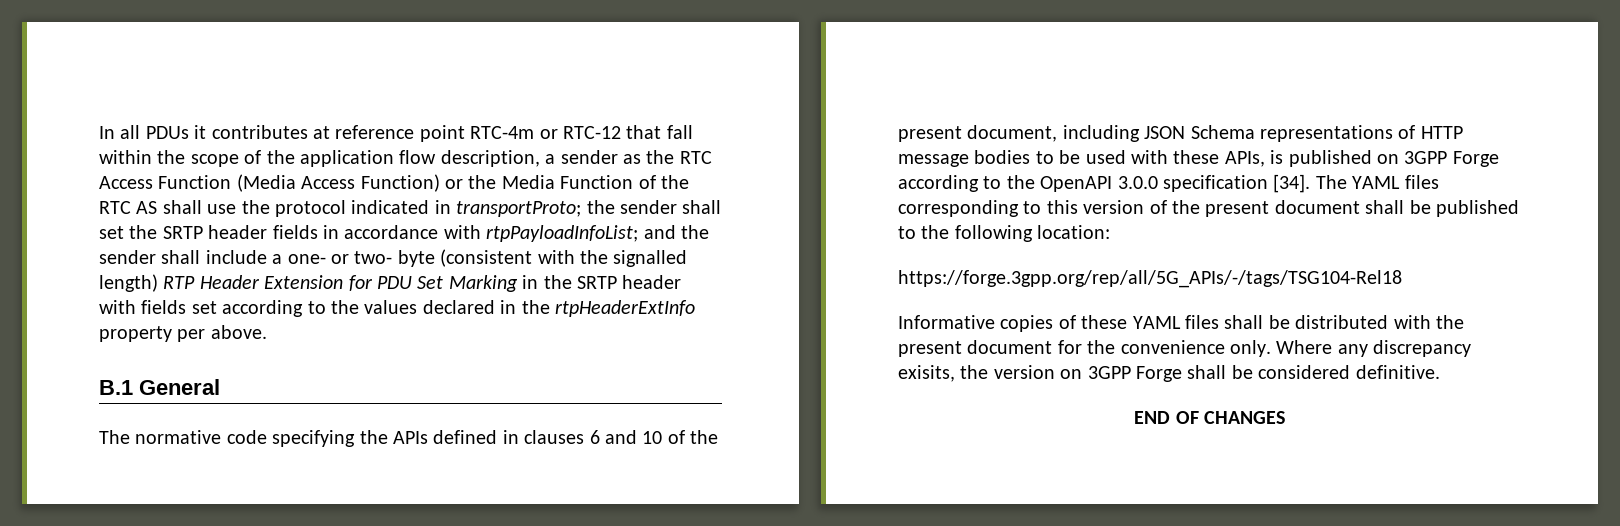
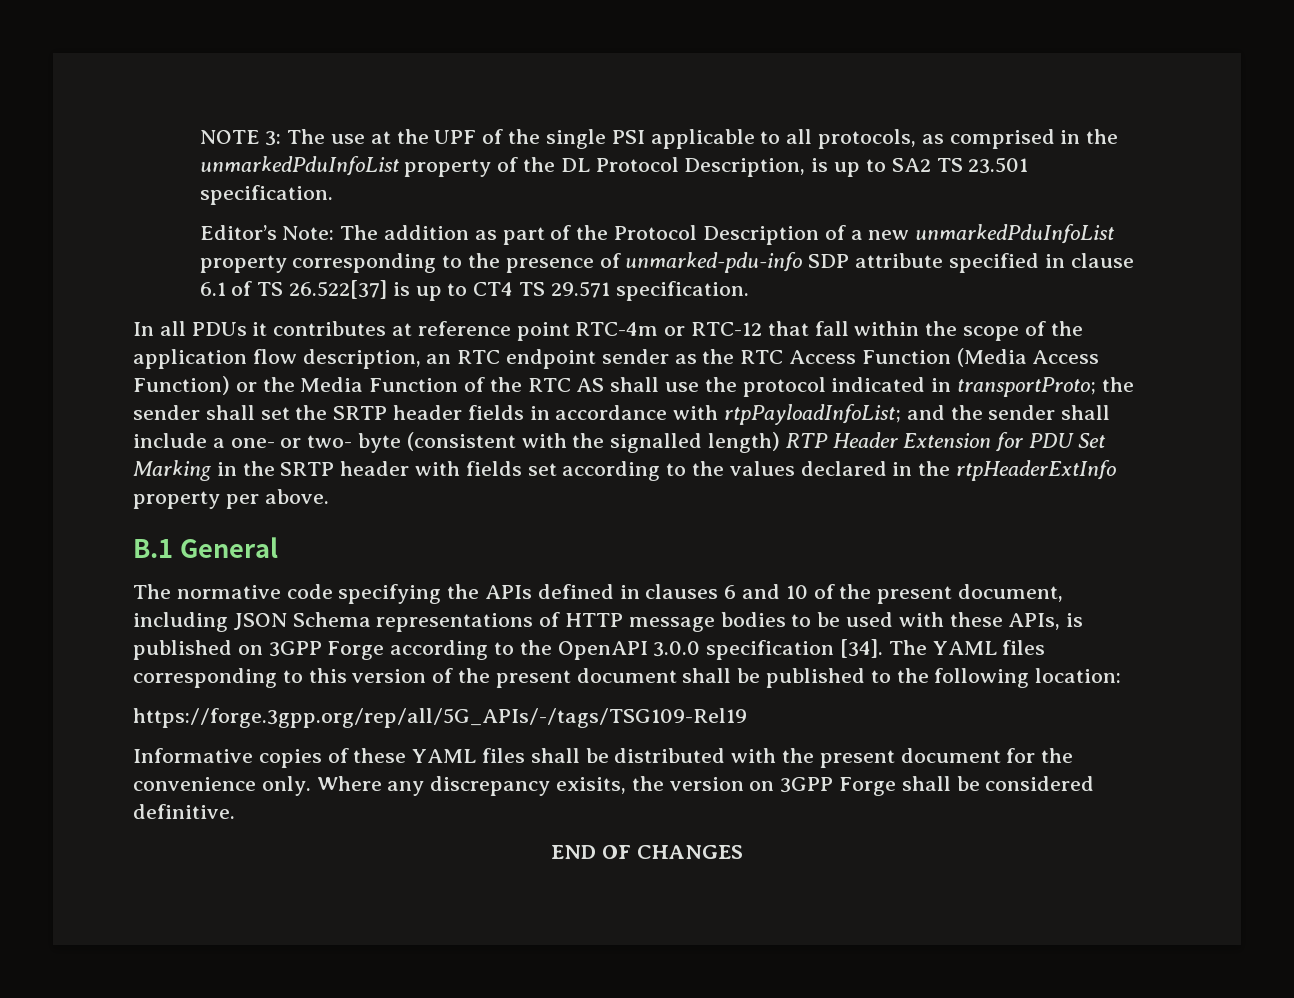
+ NOTE 3: The use at the UPF of the single PSI applicable to all protocols, as comprised in the unmarkedPduInfoList property of the DL Protocol Description, is up to SA2 TS 23.501 specification.
+ Editor’s Note: The addition as part of the Protocol Description of a new unmarkedPduInfoList property corresponding to the presence of unmarked-pdu-info SDP attribute specified in clause 6.1 of TS 26.522[37] is up to CT4 TS 29.571 specification.
- In all PDUs it contributes at reference point RTC-4m or RTC-12 that fall within the scope of the application flow description, a sender as the RTC Access Function (Media Access Function) or the Media Function of the RTC AS shall use the protocol indicated in transportProto;
+ In all PDUs it contributes at reference point RTC-4m or RTC-12 that fall within the scope of the application flow description, an RTC endpoint sender as the RTC Access Function (Media Access Function) or the Media Function of the RTC AS shall use the protocol indicated in transportProto;
- https://forge.3gpp.org/rep/all/5G_APIs/-/tags/TSG104-Rel18
+ https://forge.3gpp.org/rep/all/5G_APIs/-/tags/TSG109-Rel19

